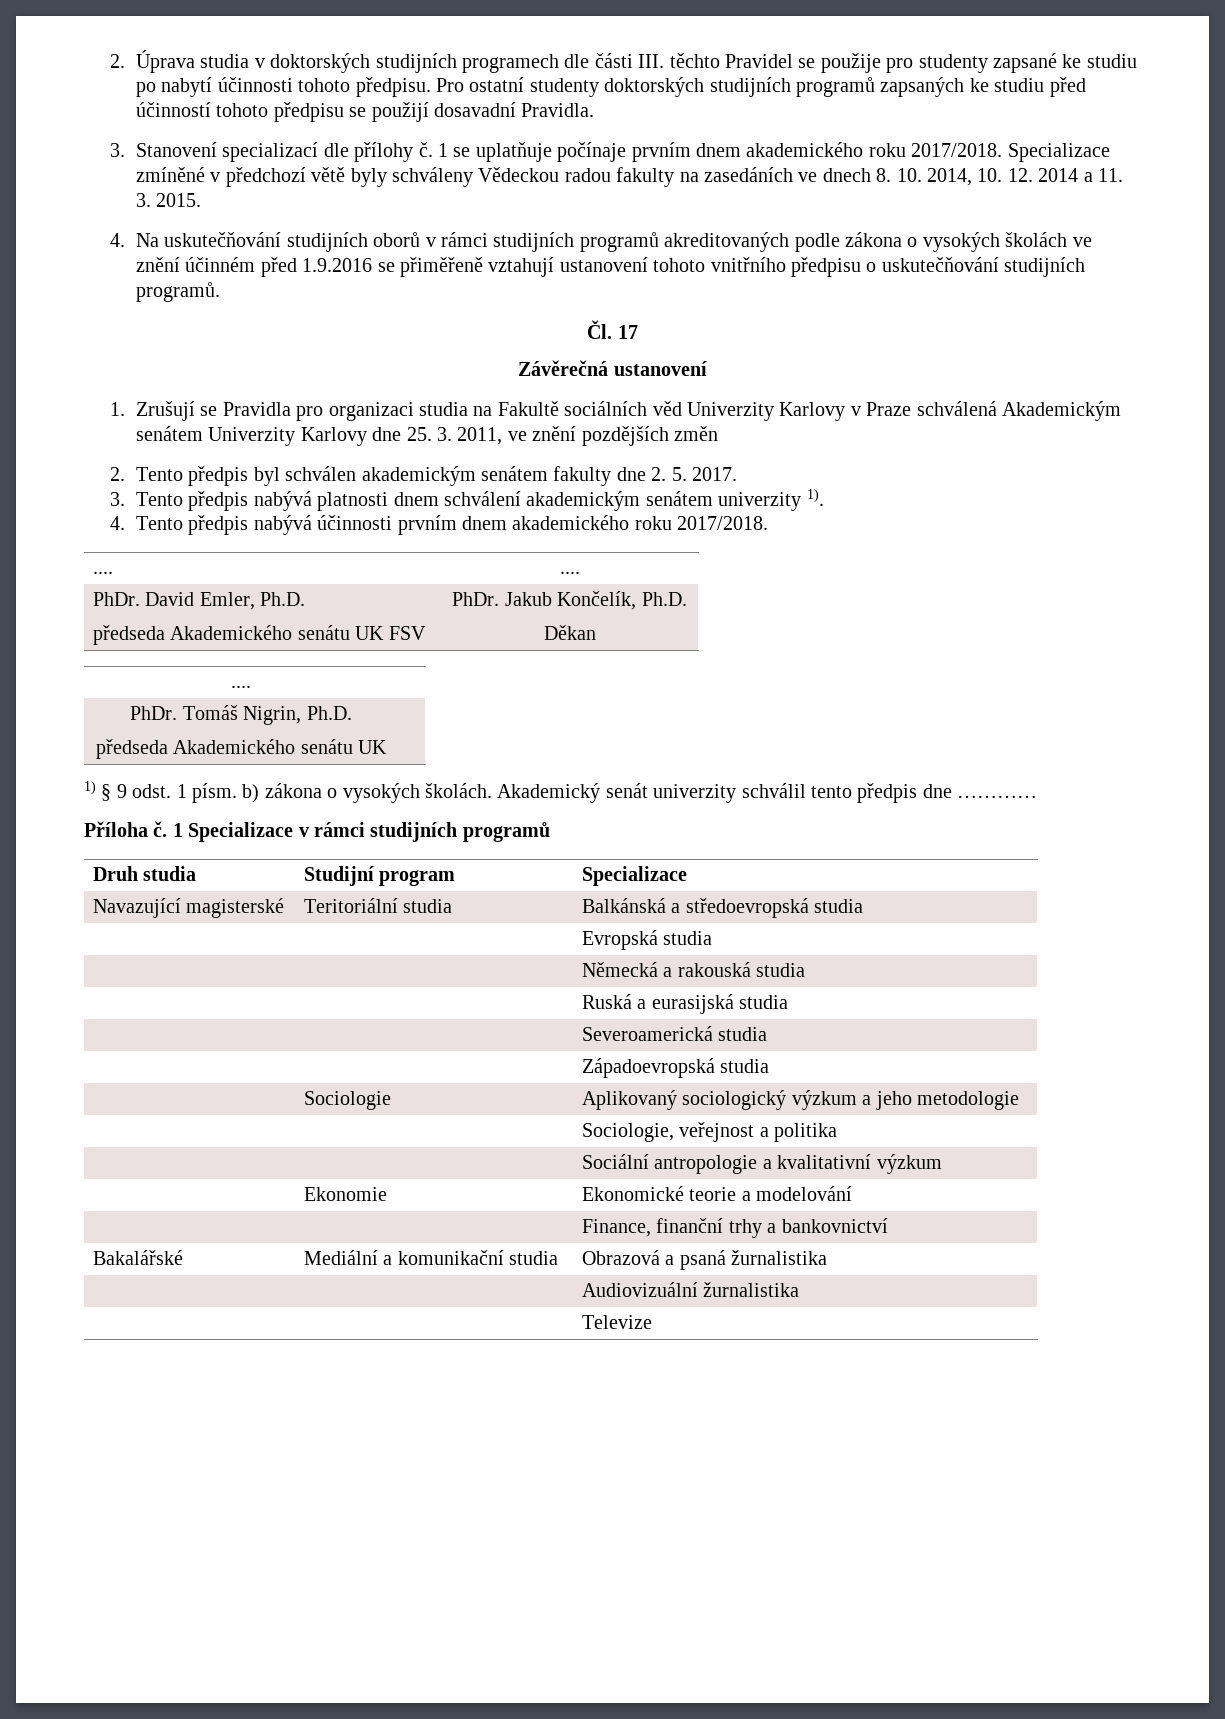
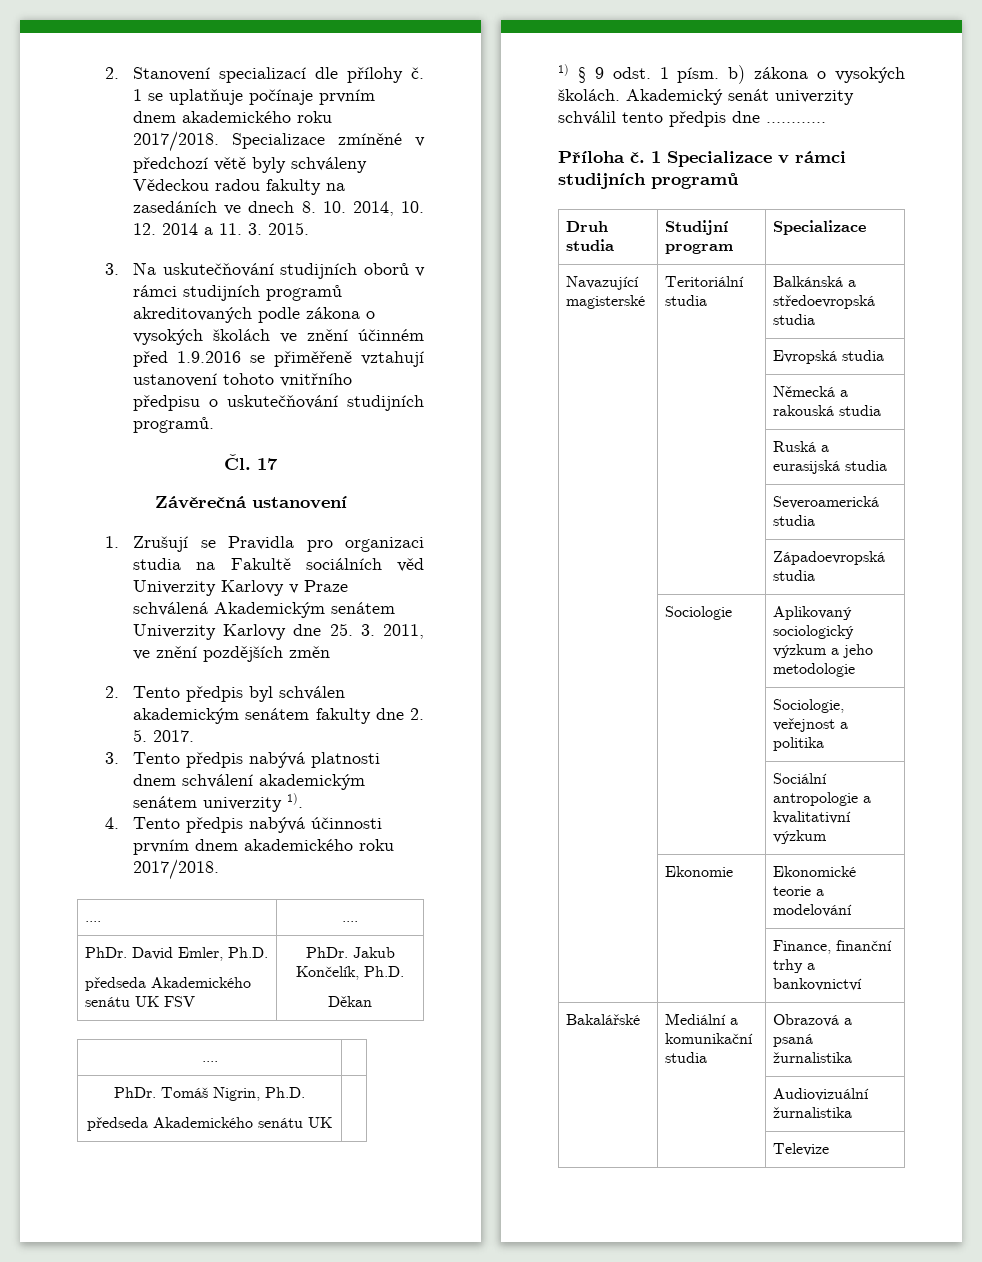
- 2. Úprava studia v doktorských studijních programech dle části III. těchto Pravidel se použije pro studenty zapsané ke studiu po nabytí účinnosti tohoto předpisu. Pro ostatní studenty doktorských studijních programů zapsaných ke studiu před účinností tohoto předpisu se použijí dosavadní Pravidla.
- 3. Stanovení specializací dle přílohy č.
+ 2. Stanovení specializací dle přílohy č.
- 4. Na uskutečňování studijních oborů v rámci studijních programů akreditovaných podle zákona o vysokých školách ve znění účinném před 1.9.2016 se přiměřeně vztahují ustanovení tohoto vnitřního předpisu o uskutečňování studijních programů.
+ 3. Na uskutečňování studijních oborů v rámci studijních programů akreditovaných podle zákona o vysokých školách ve znění účinném před 1.9.2016 se přiměřeně vztahují ustanovení tohoto vnitřního předpisu o uskutečňování studijních programů.

